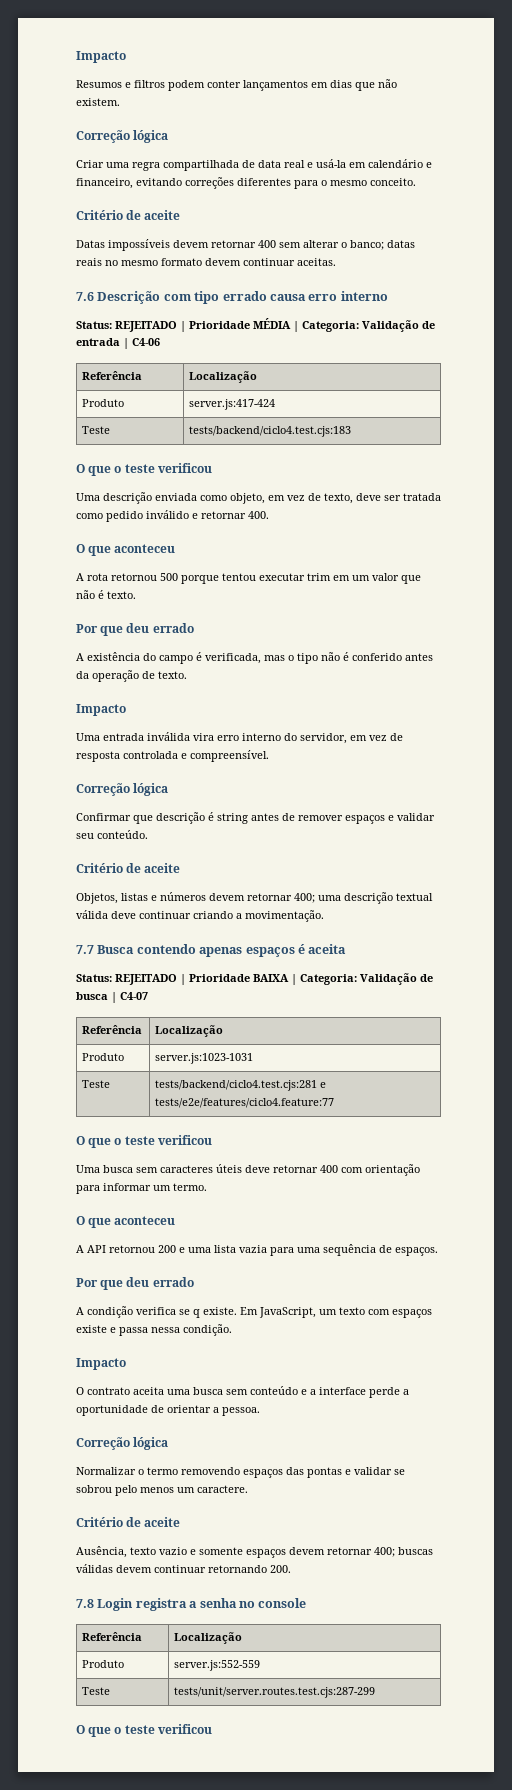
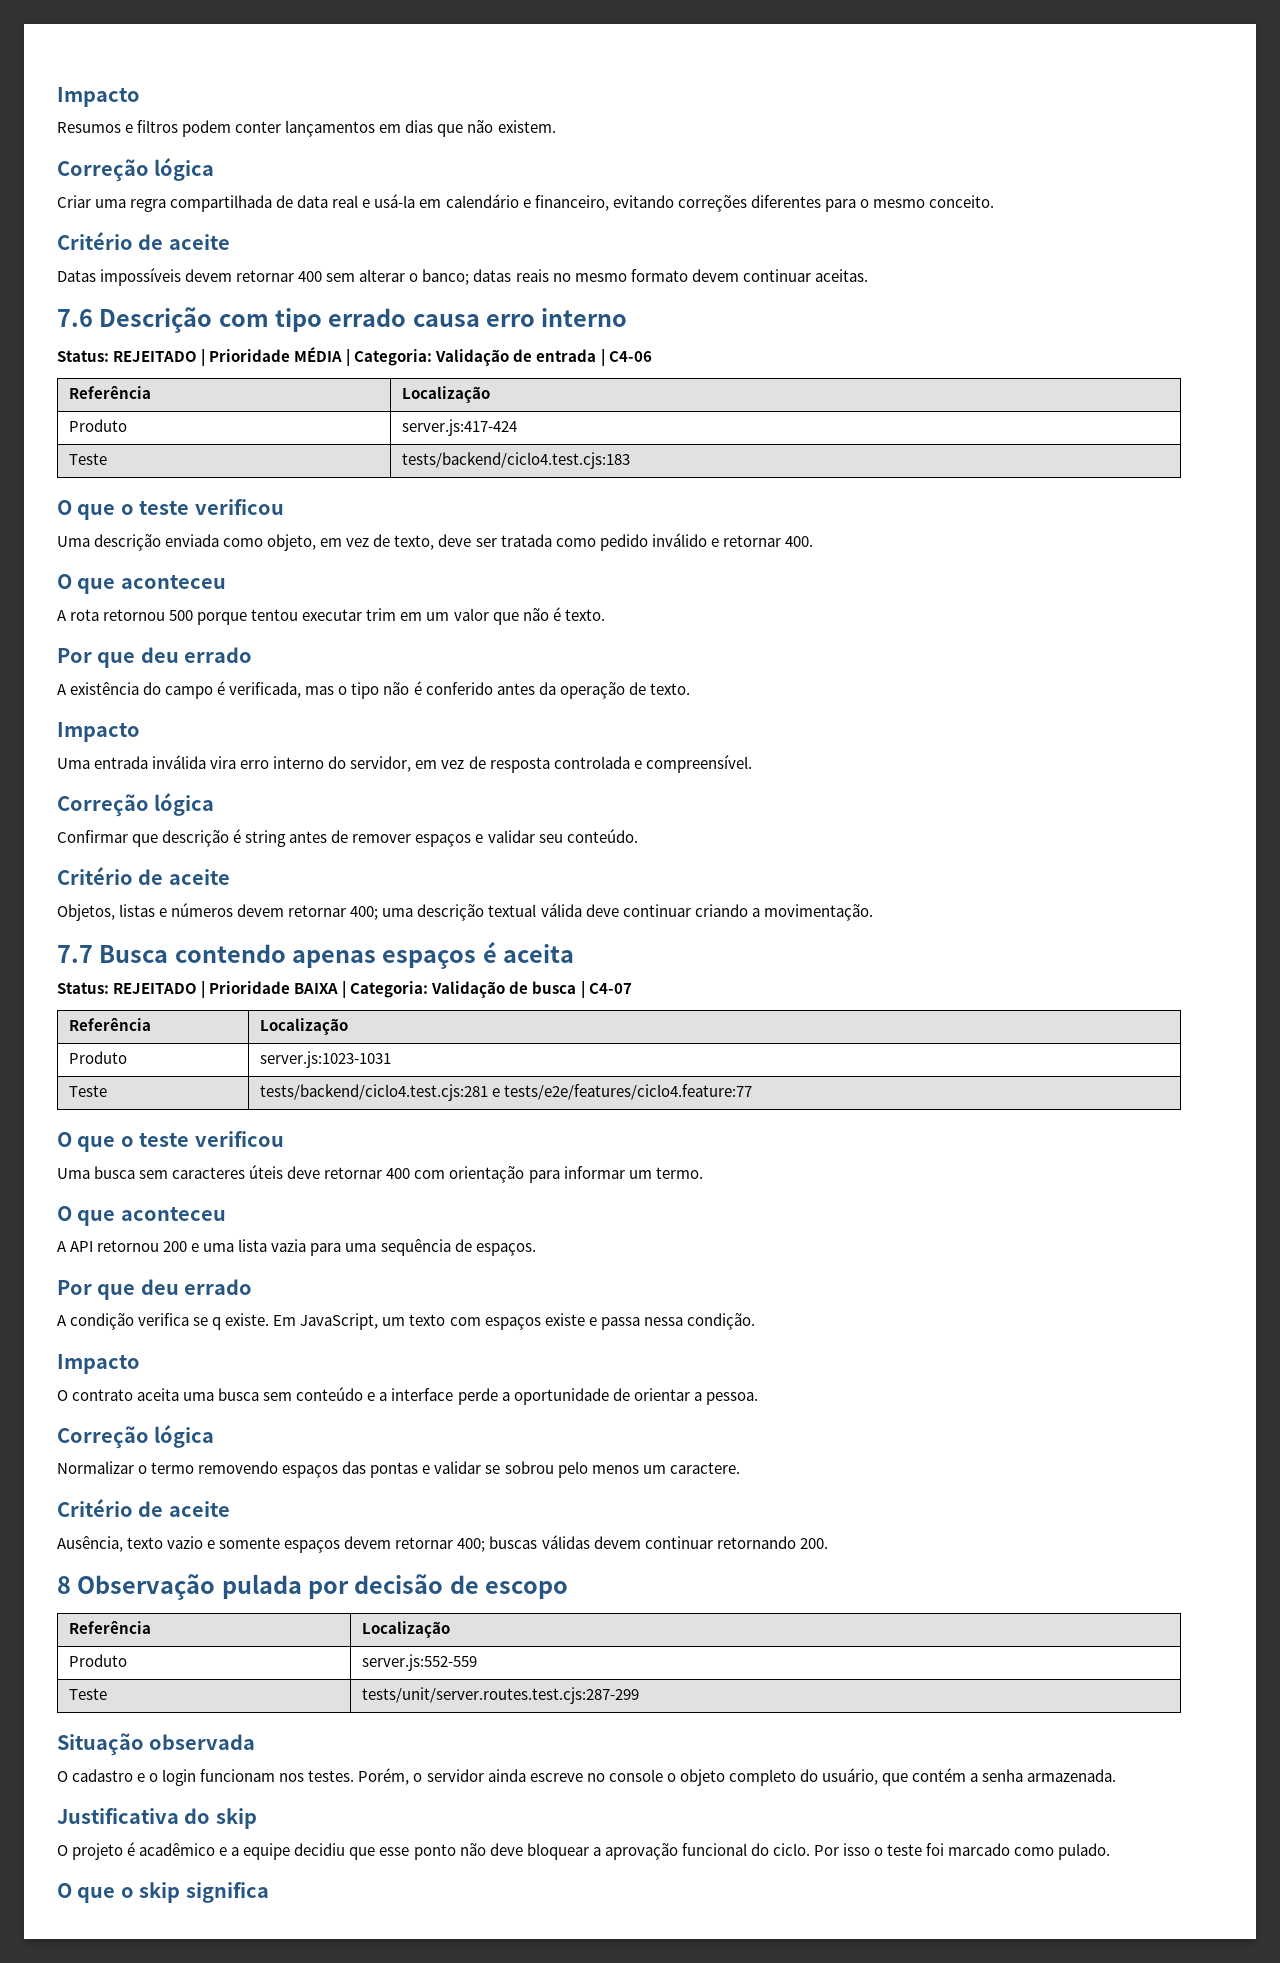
- 7.8 Login registra a senha no console
+ 8 Observação pulada por decisão de escopo
  Teste | tests/unit/server.routes.test.cjs:287-299
- O que o teste verificou
+ Situação observada
+ O cadastro e o login funcionam nos testes. Porém, o servidor ainda escreve no console o objeto completo do usuário, que contém a senha armazenada.
+ Justificativa do skip
+ O projeto é acadêmico e a equipe decidiu que esse ponto não deve bloquear a aprovação funcional do ciclo. Por isso o teste foi marcado como pulado.
+ O que o skip significa

